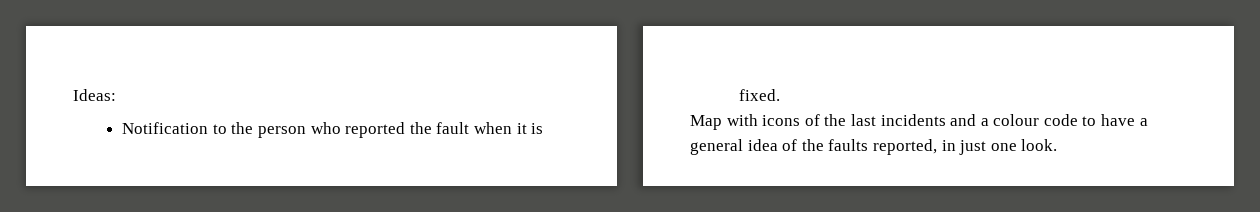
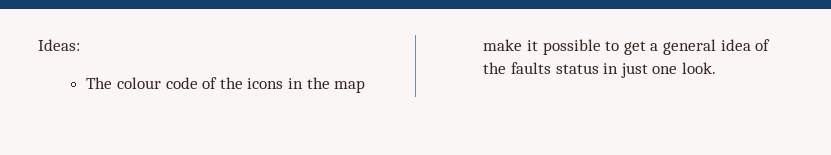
- Notification to the person who reported the fault when it is fixed.
- Map with icons of the last incidents and a colour code to have a general idea of the faults reported, in just one look.
+ The colour code of the icons in the map make it possible to get a general idea of the faults status in just one look.

